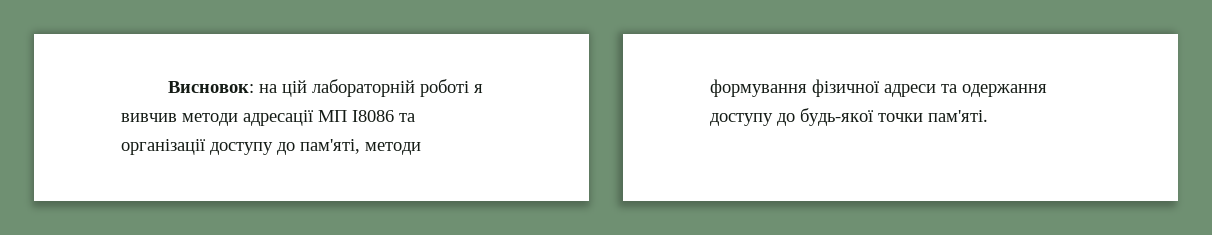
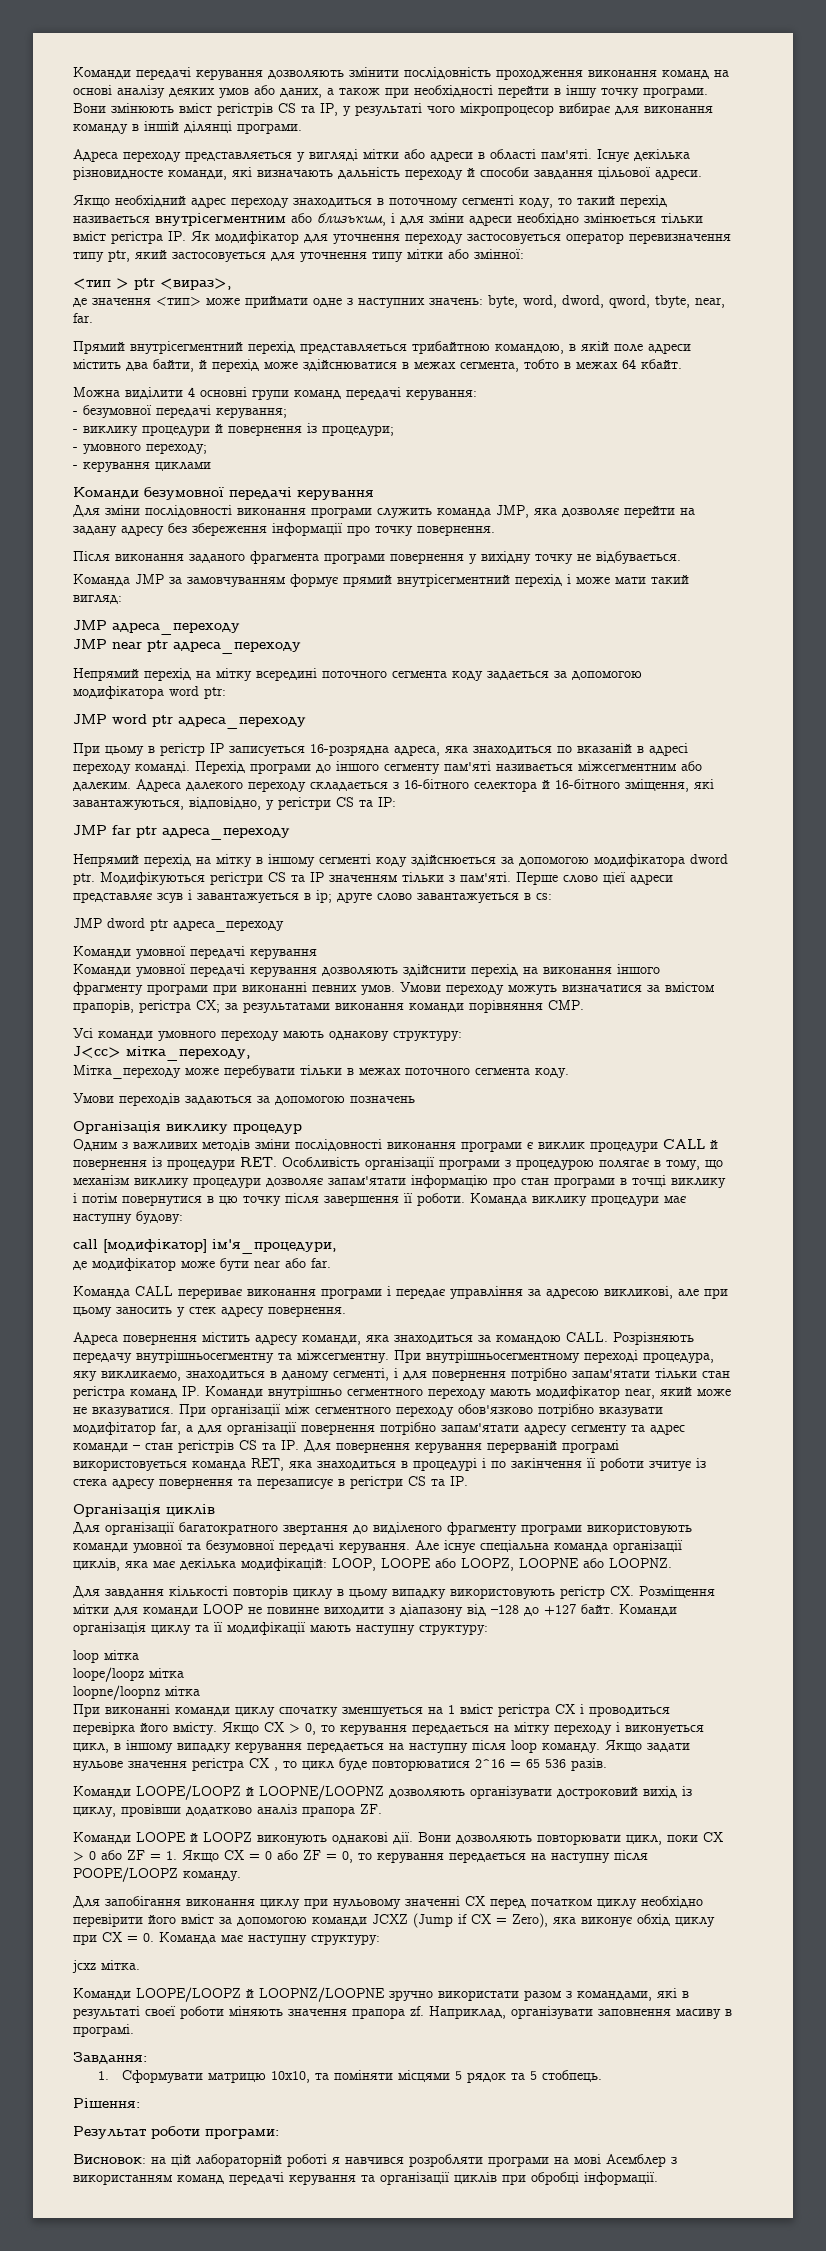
+ Команди передачі керування дозволяють змінити послідовність проходження виконання команд на основі аналізу деяких умов або даних, а також при необхідності перейти в іншу точку програми. Вони змінюють вміст регістрів CS та IP, у результаті чого мікропроцесор вибирає для виконання команду в іншій ділянці програми.
+ Адреса переходу представляється у вигляді мітки або адреси в області пам'яті. Існує декілька різновидносте команди, які визначають дальність переходу й способи завдання цільової адреси.
+ Якщо необхідний адрес переходу знаходиться в поточному сегменті коду, то такий перехід називається внутрісегментним або близьким, і для зміни адреси необхідно змінюється тільки вміст регістра IP. Як модифікатор для уточнення переходу застосовується оператор перевизначення типу ptr, який застосовується для уточнення типу мітки або змінної:
+ <тип > ptr <вираз>,
+ де значення <тип> може приймати одне з наступних значень: byte, word, dword, qword, tbyte, near, far.
+ Прямий внутрісегментний перехід представляється трибайтною командою, в якій поле адреси містить два байти, й перехід може здійснюватися в межах сегмента, тобто в межах 64 кбайт.
+ Можна виділити 4 основні групи команд передачі керування:
+ - безумовної передачі керування;
+ - виклику процедури й повернення із процедури;
+ - умовного переходу;
+ - керування циклами
+ Команди безумовної передачі керування
+ Для зміни послідовності виконання програми служить команда JMP, яка дозволяє перейти на задану адресу без збереження інформації про точку повернення.
+ Після виконання заданого фрагмента програми повернення у вихідну точку не відбувається.
+ Команда JMP за замовчуванням формує прямий внутрісегментний перехід і може мати такий вигляд:
+ JMP адреса_переходу
+ JMP near ptr адреса_переходу
+ Непрямий перехід на мітку всередині поточного сегмента коду задається за допомогою модифікатора word ptr:
+ JMP word ptr адреса_переходу
+ При цьому в регістр ІР записується 16-розрядна адреса, яка знаходиться по вказаній в адресі переходу команді. Перехід програми до іншого сегменту пам'яті називається міжсегментним або далеким. Адреса далекого переходу складається з 16-бітного селектора й 16-бітного зміщення, які завантажуються, відповідно, у регістри CS та IP:
+ JMP far ptr адреса_переходу
+ Непрямий перехід на мітку в іншому сегменті коду здійснюється за допомогою модифікатора dword ptr. Модифікуються регістри CS та IP значенням тільки з пам'яті. Перше слово цієї адреси представляє зсув і завантажується в ip; друге слово завантажується в cs:
+ JMP dword ptr адреса_переходу
+ Команди умовної передачі керування
+ Команди умовної передачі керування дозволяють здійснити перехід на виконання іншого фрагменту програми при виконанні певних умов. Умови переходу можуть визначатися за вмістом прапорів, регістра CX; за результатами виконання команди порівняння CMP.
+ Усі команди умовного переходу мають однакову структуру:
+ J<cc> мітка_переходу,
+ Мітка_переходу може перебувати тільки в межах поточного сегмента коду.
+ Умови переходів задаються за допомогою позначень
+ Організація виклику процедур
+ Одним з важливих методів зміни послідовності виконання програми є виклик процедури CALL й повернення із процедури RET. Особливість організації програми з процедурою полягає в тому, що механізм виклику процедури дозволяє запам'ятати інформацію про стан програми в точці виклику і потім повернутися в цю точку після завершення її роботи. Команда виклику процедури має наступну будову:
+ call [модифікатор] ім'я_процедури,
+ де модифікатор може бути near або far.
+ Команда CALL перериває виконання програми і передає управління за адресою викликові, але при цьому заносить у стек адресу повернення.
+ Адреса повернення містить адресу команди, яка знаходиться за командою CALL. Розрізняють передачу внутрішньосегментну та міжсегментну. При внутрішньосегментному переході процедура, яку викликаємо, знаходиться в даному сегменті, і для повернення потрібно запам'ятати тільки стан регістра команд IP. Команди внутрішньо сегментного переходу мають модифікатор near, який може не вказуватися. При організації між сегментного переходу обов'язково потрібно вказувати модифітатор far, а для організації повернення потрібно запам'ятати адресу сегменту та адрес команди – стан регістрів CS та IP. Для повернення керування перерваній програмі використовується команда RET, яка знаходиться в процедурі і по закінчення її роботи зчитує із стека адресу повернення та перезаписує в регістри CS та IP.
+ Організація циклів
+ Для організації багатократного звертання до виділеного фрагменту програми використовують команди умовної та безумовної передачі керування. Але існує спеціальна команда організації циклів, яка має декілька модифікацій: LOOP, LOOPE або LOOPZ, LOOPNE або LOOPNZ.
+ Для завдання кількості повторів циклу в цьому випадку використовують регістр CX. Розміщення мітки для команди LOOP не повинне виходити з діапазону від –128 до +127 байт. Команди організація циклу та її модифікації мають наступну структуру:
+ loop мітка
+ loope/loopz мітка
+ loopne/loopnz мітка
+ При виконанні команди циклу спочатку зменшується на 1 вміст регістра CX і проводиться перевірка його вмісту. Якщо CX > 0, то керування передається на мітку переходу і виконується цикл, в іншому випадку керування передається на наступну після loop команду. Якщо задати нульове значення регістра CX , то цикл буде повторюватися 2^16 = 65 536 разів.
+ Команди LOOPE/LOOPZ й LOOPNE/LOOPNZ дозволяють організувати достроковий вихід із циклу, провівши додатково аналіз прапора ZF.
+ Команди LOOPE й LOOPZ виконують однакові дії. Вони дозволяють повторювати цикл, поки CX > 0 або ZF = 1. Якщо CX = 0 або ZF = 0, то керування передається на наступну після POOPE/LOOPZ команду.
+ Для запобігання виконання циклу при нульовому значенні CX перед початком циклу необхідно перевірити його вміст за допомогою команди JCXZ (Jump if CX = Zero), яка виконує обхід циклу при CX = 0. Команда має наступну структуру:
+ jcxz мітка.
+ Команди LOOPE/LOOPZ й LOOPNZ/LOOPNE зручно використати разом з командами, які в результаті своєї роботи міняють значення прапора zf. Наприклад, організувати заповнення масиву в програмі.
+ Завдання:
+ 1. Сформувати матрицю 10х10, та поміняти місцями 5 рядок та 5 стобпець.
+ Рішення:
+ Результат роботи програми:
- Висновок: на цій лабораторній роботі я вивчив методи адресації МП І8086 та організації доступу до пам'яті, методи формування фізичної адреси та одержання доступу до будь-якої точки пам'яті.
+ Висновок: на цій лабораторній роботі я навчився розробляти програми на мові Асемблер з використанням команд передачі керування та організації циклів при обробці інформації.

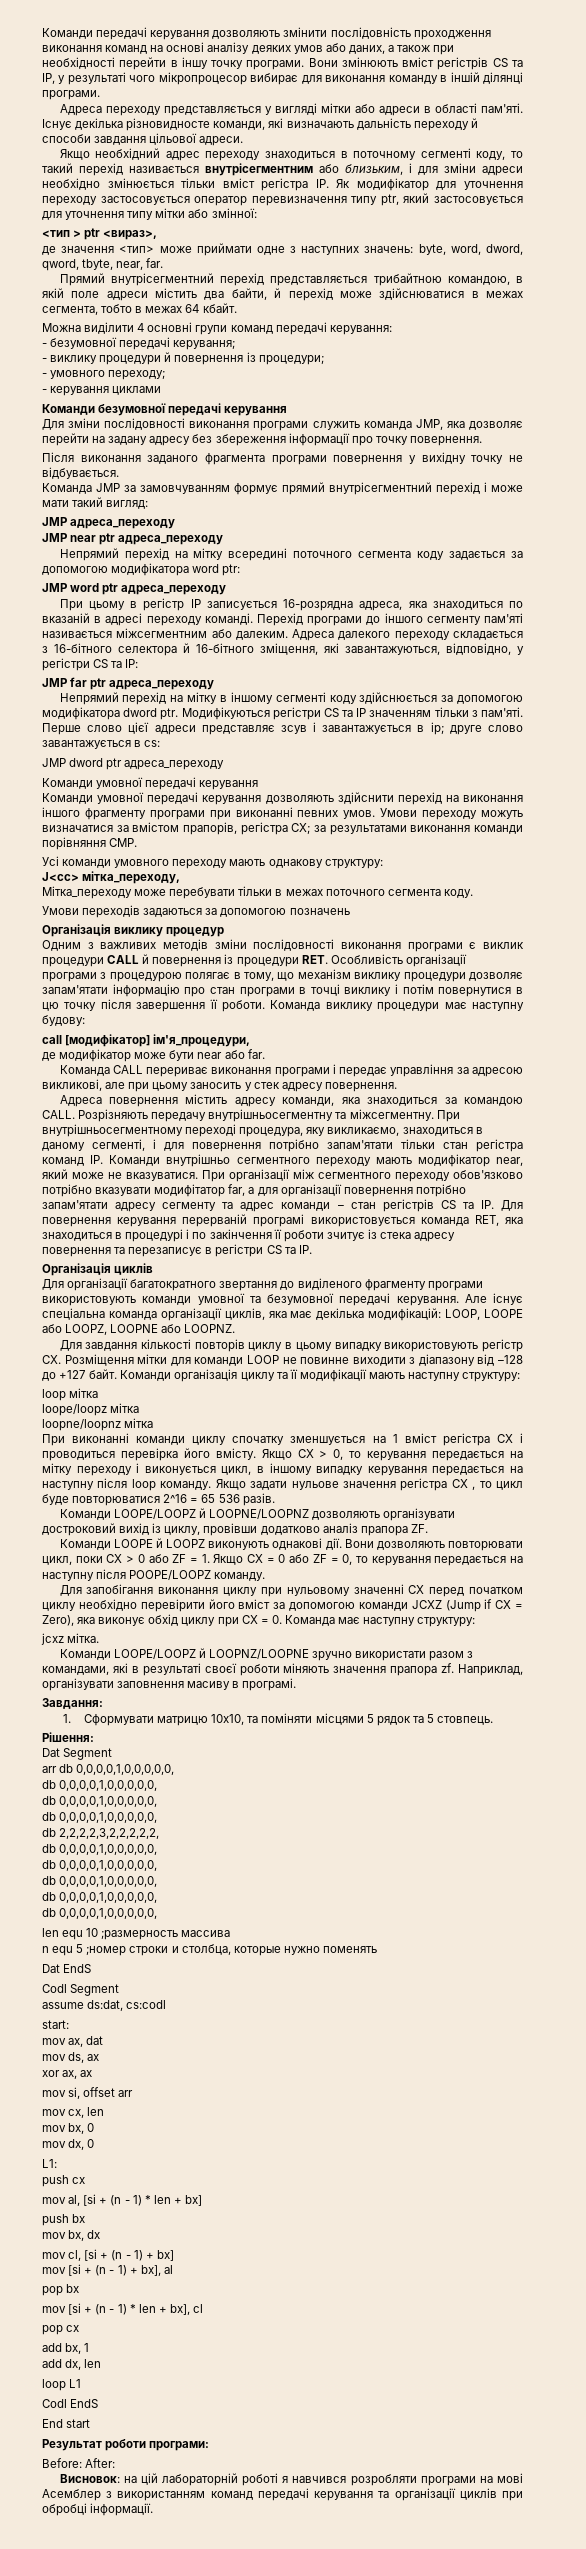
- 1. Сформувати матрицю 10х10, та поміняти місцями 5 рядок та 5 стобпець.
+ 1. Сформувати матрицю 10х10, та поміняти місцями 5 рядок та 5 стовпець.
+ Dat Segment
+ arr db 0,0,0,0,1,0,0,0,0,0,
+ db 0,0,0,0,1,0,0,0,0,0,
+ db 0,0,0,0,1,0,0,0,0,0,
+ db 0,0,0,0,1,0,0,0,0,0,
+ db 2,2,2,2,3,2,2,2,2,2,
+ db 0,0,0,0,1,0,0,0,0,0,
+ db 0,0,0,0,1,0,0,0,0,0,
+ db 0,0,0,0,1,0,0,0,0,0,
+ db 0,0,0,0,1,0,0,0,0,0,
+ db 0,0,0,0,1,0,0,0,0,0,
+ len equ 10 ;размерность массива
+ n equ 5 ;номер строки и столбца, которые нужно поменять
+ Dat EndS
+ Codl Segment
+ assume ds:dat, cs:codl
+ start:
+ mov ax, dat
+ mov ds, ax
+ xor ax, ax
+ mov si, offset arr
+ mov cx, len
+ mov bx, 0
+ mov dx, 0
+ L1:
+ push cx
+ mov al, [si + (n - 1) * len + bx]
+ push bx
+ mov bx, dx
+ mov cl, [si + (n - 1) + bx]
+ mov [si + (n - 1) + bx], al
+ pop bx
+ mov [si + (n - 1) * len + bx], cl
+ pop cx
+ add bx, 1
+ add dx, len
+ loop L1
+ Codl EndS
+ End start
+ Before: After:

